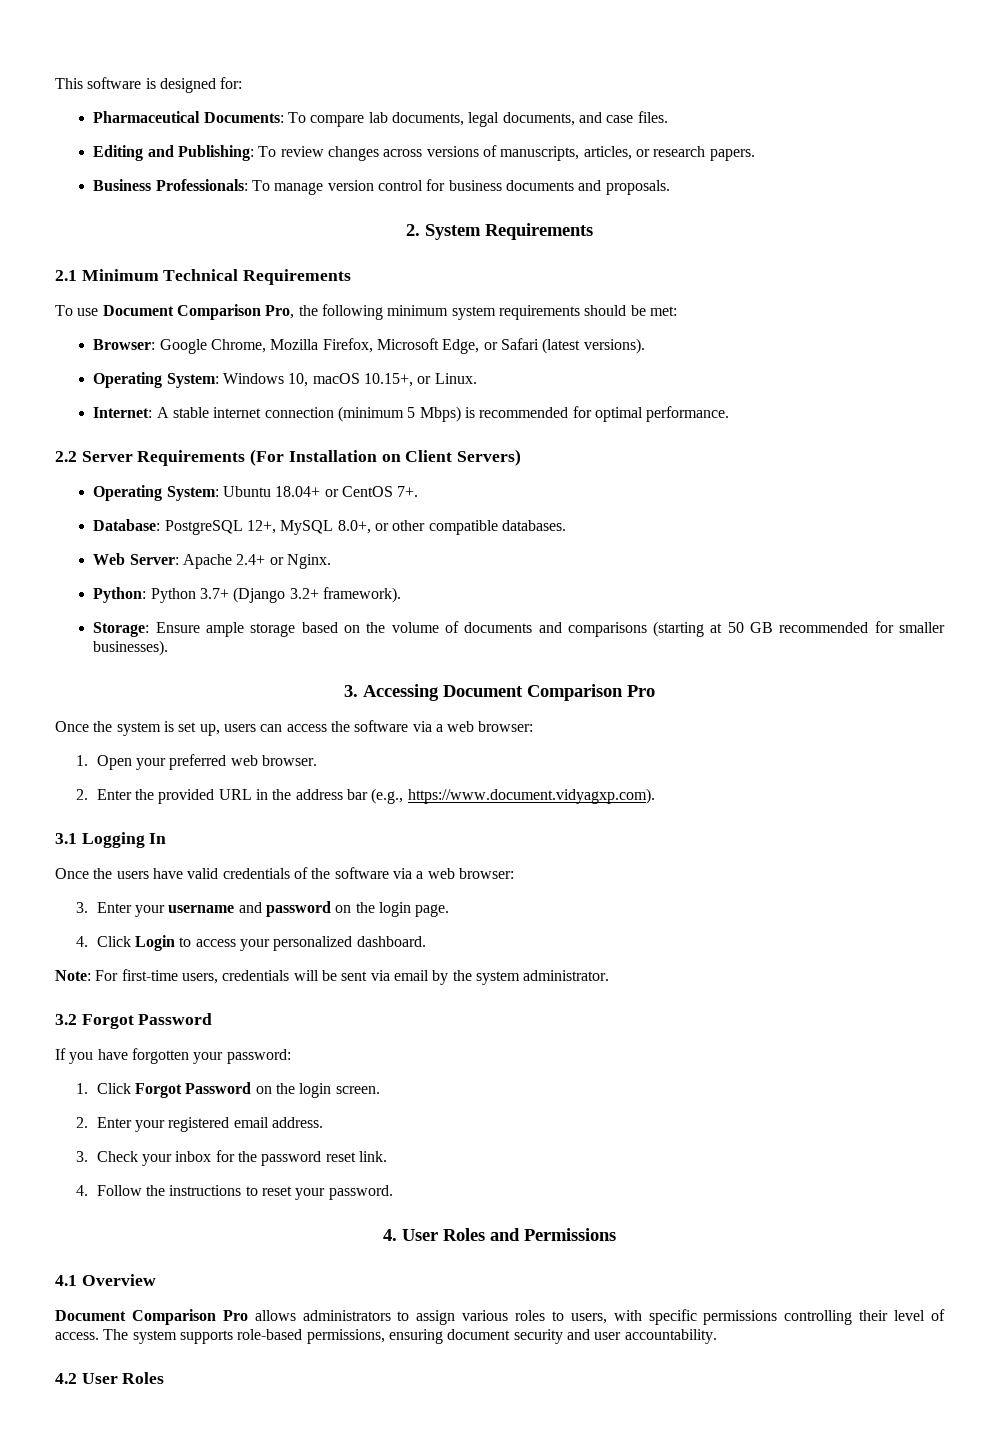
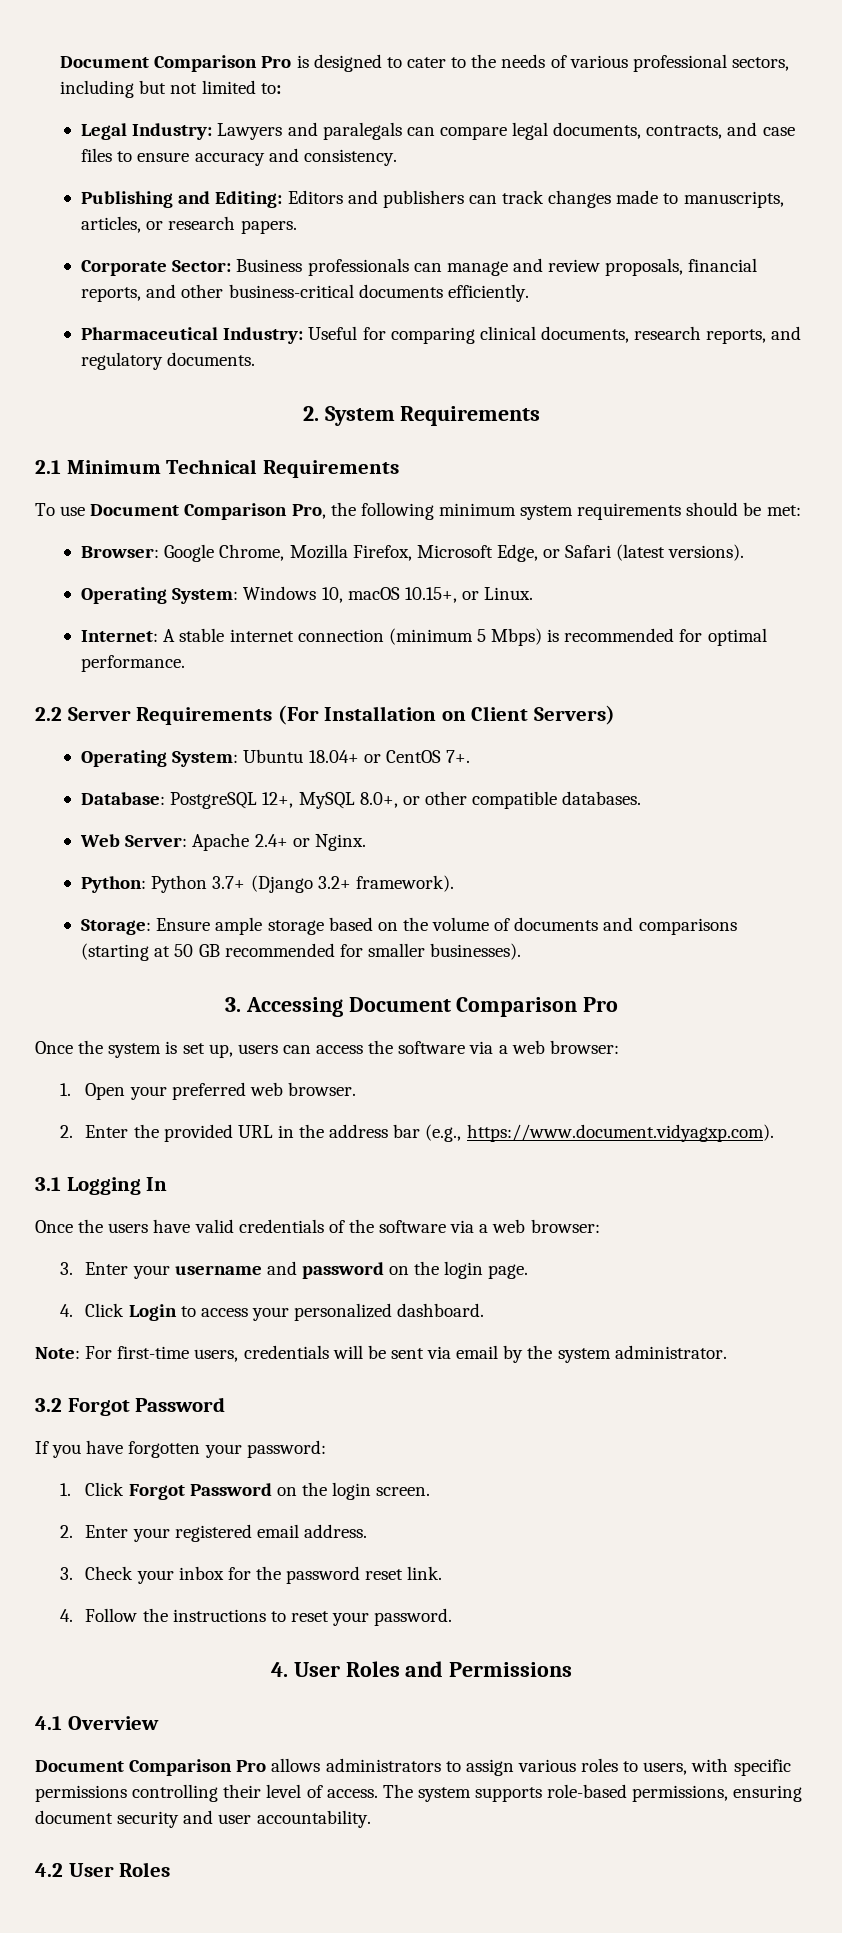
- This software is designed for:
- Pharmaceutical Documents: To compare lab documents, legal documents, and case files.
- Editing and Publishing: To review changes across versions of manuscripts, articles, or research papers.
+ Document Comparison Pro is designed to cater to the needs of various professional sectors, including but not limited to:
+ Legal Industry: Lawyers and paralegals can compare legal documents, contracts, and case files to ensure accuracy and consistency.
+ Publishing and Editing: Editors and publishers can track changes made to manuscripts, articles, or research papers.
- Business Professionals: To manage version control for business documents and proposals.
+ Corporate Sector: Business professionals can manage and review proposals, financial reports, and other business-critical documents efficiently.
+ Pharmaceutical Industry: Useful for comparing clinical documents, research reports, and regulatory documents.

